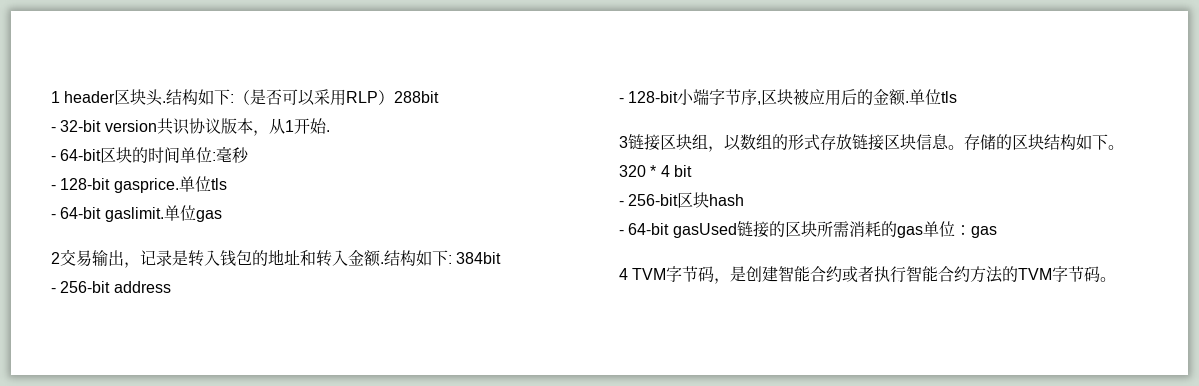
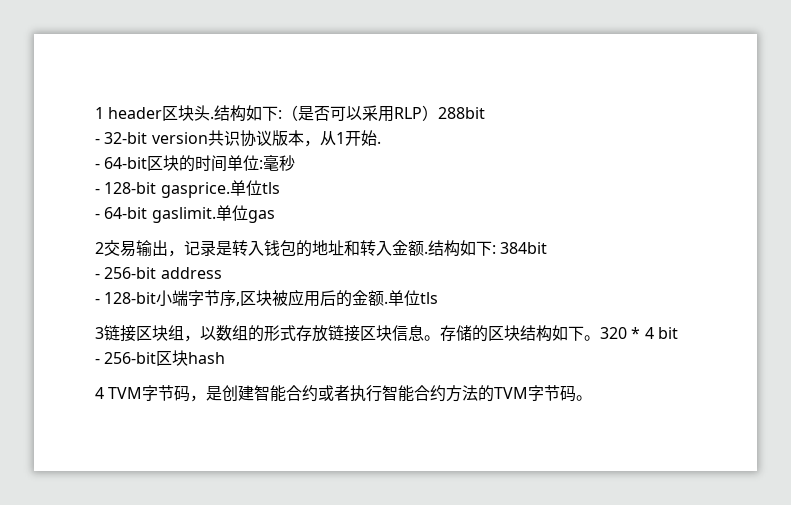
- - 64-bit gasUsed链接的区块所需消耗的gas单位：gas

